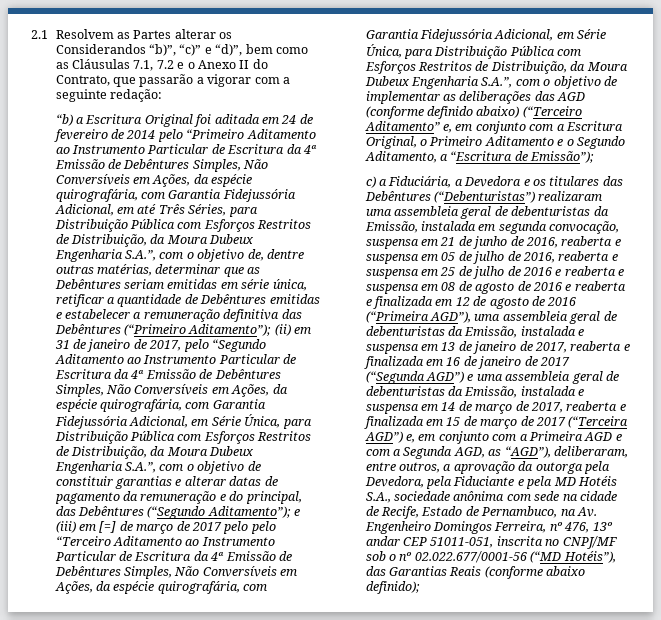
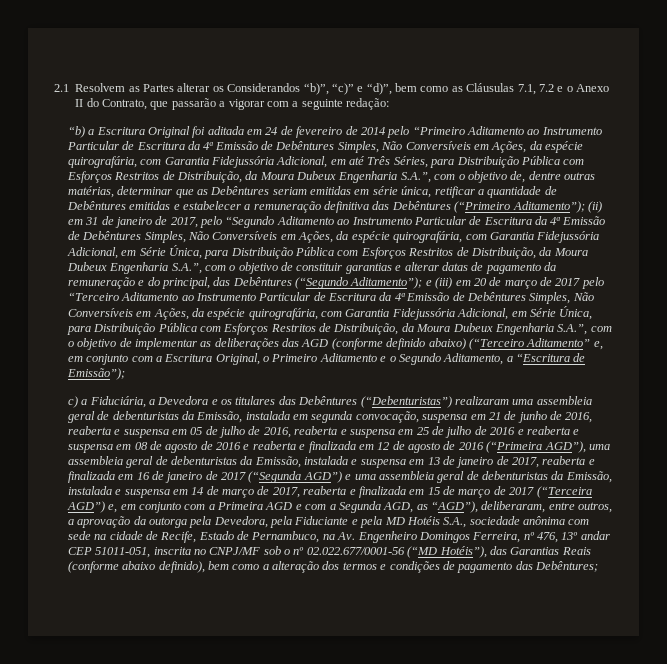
- e (iii) em [=] de março de 2017 pelo pelo “Terceiro Aditamento ao Instrumento Particular de Escritura da 4ª Emissão de Debêntures Simples, Não Conversíveis em Ações, da espécie quirografária, com Garantia Fidejussória Adicional, em Série Única, para Distribuição Pública com Esforços Restritos de Distribuição, da Moura Dubeux Engenharia S.A.”, com o objetivo de implementar as deliberações das AGD (conforme definido abaixo) (“Terceiro Aditamento” e, em conjunto com a Escritura Original, o Primeiro Aditamento e o Segundo Aditamento, a “Escritura de Emissão”);
+ e (iii) em 20 de março de 2017 pelo “Terceiro Aditamento ao Instrumento Particular de Escritura da 4ª Emissão de Debêntures Simples, Não Conversíveis em Ações, da espécie quirografária, com Garantia Fidejussória Adicional, em Série Única, para Distribuição Pública com Esforços Restritos de Distribuição, da Moura Dubeux Engenharia S.A.”, com o objetivo de implementar as deliberações das AGD (conforme definido abaixo) (“Terceiro Aditamento” e, em conjunto com a Escritura Original, o Primeiro Aditamento e o Segundo Aditamento, a “Escritura de Emissão”);
- c) a Fiduciária, a Devedora e os titulares das Debêntures (“Debenturistas”) realizaram uma assembleia geral de debenturistas da Emissão, instalada em segunda convocação, suspensa em 21 de junho de 2016, reaberta e suspensa em 05 de julho de 2016, reaberta e suspensa em 25 de julho de 2016 e reaberta e suspensa em 08 de agosto de 2016 e reaberta e finalizada em 12 de agosto de 2016 (“Primeira AGD”), uma assembleia geral de debenturistas da Emissão, instalada e suspensa em 13 de janeiro de 2017, reaberta e finalizada em 16 de janeiro de 2017 (“Segunda AGD”) e uma assembleia geral de debenturistas da Emissão, instalada e suspensa em 14 de março de 2017, reaberta e finalizada em 15 de março de 2017 (“Terceira AGD”) e, em conjunto com a Primeira AGD e com a Segunda AGD, as “AGD”), deliberaram, entre outros, a aprovação da outorga pela Devedora, pela Fiduciante e pela MD Hotéis S.A., sociedade anônima com sede na cidade de Recife, Estado de Pernambuco, na Av. Engenheiro Domingos Ferreira, nº 476, 13º andar CEP 51011-051, inscrita no CNPJ/MF sob o nº 02.022.677/0001-56 (“MD Hotéis”), das Garantias Reais (conforme abaixo definido);
+ c) a Fiduciária, a Devedora e os titulares das Debêntures (“Debenturistas”) realizaram uma assembleia geral de debenturistas da Emissão, instalada em segunda convocação, suspensa em 21 de junho de 2016, reaberta e suspensa em 05 de julho de 2016, reaberta e suspensa em 25 de julho de 2016 e reaberta e suspensa em 08 de agosto de 2016 e reaberta e finalizada em 12 de agosto de 2016 (“Primeira AGD”), uma assembleia geral de debenturistas da Emissão, instalada e suspensa em 13 de janeiro de 2017, reaberta e finalizada em 16 de janeiro de 2017 (“Segunda AGD”) e uma assembleia geral de debenturistas da Emissão, instalada e suspensa em 14 de março de 2017, reaberta e finalizada em 15 de março de 2017 (“Terceira AGD”) e, em conjunto com a Primeira AGD e com a Segunda AGD, as “AGD”), deliberaram, entre outros, a aprovação da outorga pela Devedora, pela Fiduciante e pela MD Hotéis S.A., sociedade anônima com sede na cidade de Recife, Estado de Pernambuco, na Av. Engenheiro Domingos Ferreira, nº 476, 13º andar CEP 51011-051, inscrita no CNPJ/MF sob o nº 02.022.677/0001-56 (“MD Hotéis”), das Garantias Reais (conforme abaixo definido), bem como a alteração dos termos e condições de pagamento das Debêntures;

